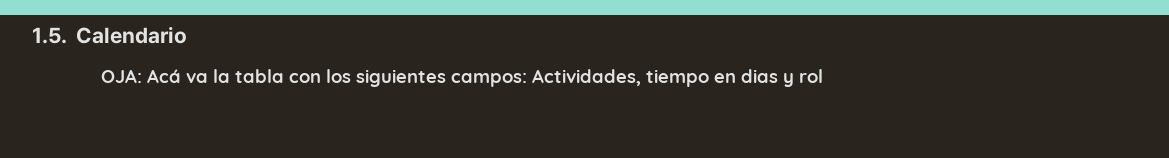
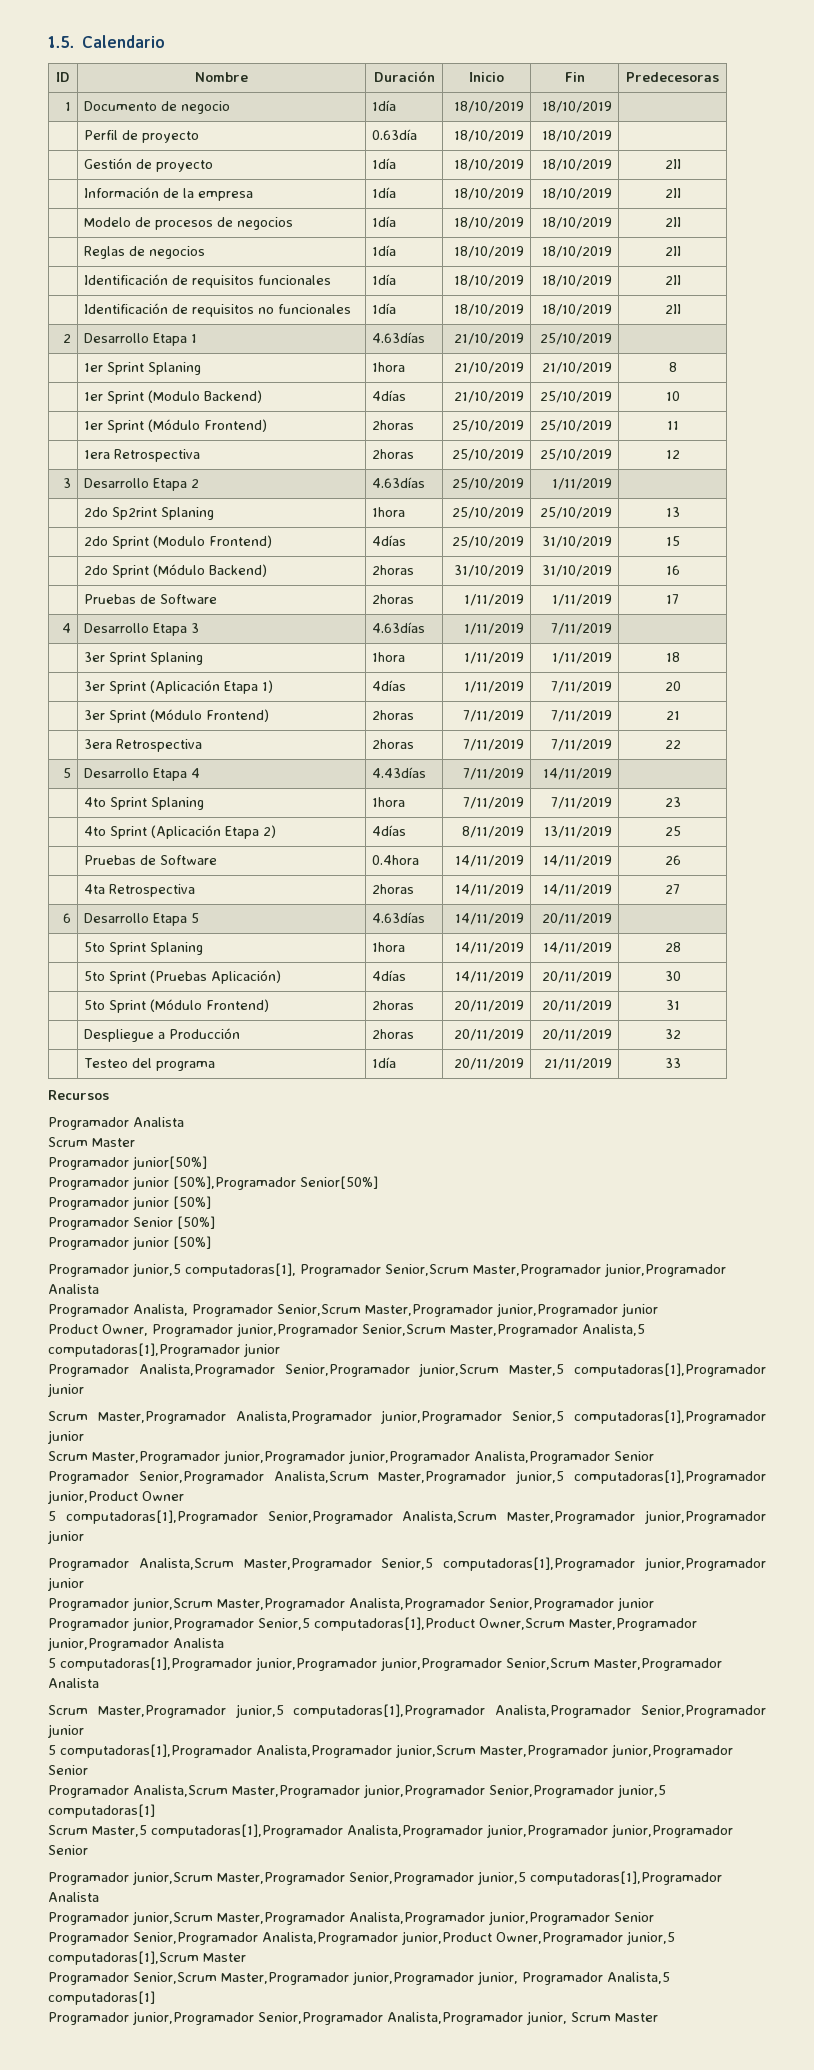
- OJA: Acá va la tabla con los siguientes campos: Actividades, tiempo en dias y rol
+ ID | Nombre | Duración | Inicio | Fin | Predecesoras
+ 1 | Documento de negocio | 1día | 18/10/2019 | 18/10/2019 |
+ | Perfil de proyecto | 0.63día | 18/10/2019 | 18/10/2019 |
+ | Gestión de proyecto | 1día | 18/10/2019 | 18/10/2019 | 2II
+ | Información de la empresa | 1día | 18/10/2019 | 18/10/2019 | 2II
+ | Modelo de procesos de negocios | 1día | 18/10/2019 | 18/10/2019 | 2II
+ | Reglas de negocios | 1día | 18/10/2019 | 18/10/2019 | 2II
+ | Identificación de requisitos funcionales | 1día | 18/10/2019 | 18/10/2019 | 2II
+ | Identificación de requisitos no funcionales | 1día | 18/10/2019 | 18/10/2019 | 2II
+ 2 | Desarrollo Etapa 1 | 4.63días | 21/10/2019 | 25/10/2019 |
+ | 1er Sprint Splaning | 1hora | 21/10/2019 | 21/10/2019 | 8
+ | 1er Sprint (Modulo Backend) | 4días | 21/10/2019 | 25/10/2019 | 10
+ | 1er Sprint (Módulo Frontend) | 2horas | 25/10/2019 | 25/10/2019 | 11
+ | 1era Retrospectiva | 2horas | 25/10/2019 | 25/10/2019 | 12
+ 3 | Desarrollo Etapa 2 | 4.63días | 25/10/2019 | 1/11/2019 |
+ | 2do Sp2rint Splaning | 1hora | 25/10/2019 | 25/10/2019 | 13
+ | 2do Sprint (Modulo Frontend) | 4días | 25/10/2019 | 31/10/2019 | 15
+ | 2do Sprint (Módulo Backend) | 2horas | 31/10/2019 | 31/10/2019 | 16
+ | Pruebas de Software | 2horas | 1/11/2019 | 1/11/2019 | 17
+ 4 | Desarrollo Etapa 3 | 4.63días | 1/11/2019 | 7/11/2019 |
+ | 3er Sprint Splaning | 1hora | 1/11/2019 | 1/11/2019 | 18
+ | 3er Sprint (Aplicación Etapa 1) | 4días | 1/11/2019 | 7/11/2019 | 20
+ | 3er Sprint (Módulo Frontend) | 2horas | 7/11/2019 | 7/11/2019 | 21
+ | 3era Retrospectiva | 2horas | 7/11/2019 | 7/11/2019 | 22
+ 5 | Desarrollo Etapa 4 | 4.43días | 7/11/2019 | 14/11/2019 |
+ | 4to Sprint Splaning | 1hora | 7/11/2019 | 7/11/2019 | 23
+ | 4to Sprint (Aplicación Etapa 2) | 4días | 8/11/2019 | 13/11/2019 | 25
+ | Pruebas de Software | 0.4hora | 14/11/2019 | 14/11/2019 | 26
+ | 4ta Retrospectiva | 2horas | 14/11/2019 | 14/11/2019 | 27
+ 6 | Desarrollo Etapa 5 | 4.63días | 14/11/2019 | 20/11/2019 |
+ | 5to Sprint Splaning | 1hora | 14/11/2019 | 14/11/2019 | 28
+ | 5to Sprint (Pruebas Aplicación) | 4días | 14/11/2019 | 20/11/2019 | 30
+ | 5to Sprint (Módulo Frontend) | 2horas | 20/11/2019 | 20/11/2019 | 31
+ | Despliegue a Producción | 2horas | 20/11/2019 | 20/11/2019 | 32
+ | Testeo del programa | 1día | 20/11/2019 | 21/11/2019 | 33
+ Recursos
+ Programador Analista
+ Scrum Master
+ Programador junior[50%]
+ Programador junior [50%],Programador Senior[50%]
+ Programador junior [50%]
+ Programador Senior [50%]
+ Programador junior [50%]
+ Programador junior,5 computadoras[1], Programador Senior,Scrum Master,Programador junior,Programador Analista
+ Programador Analista, Programador Senior,Scrum Master,Programador junior,Programador junior
+ Product Owner, Programador junior,Programador Senior,Scrum Master,Programador Analista,5 computadoras[1],Programador junior
+ Programador Analista,Programador Senior,Programador junior,Scrum Master,5 computadoras[1],Programador junior
+ Scrum Master,Programador Analista,Programador junior,Programador Senior,5 computadoras[1],Programador junior
+ Scrum Master,Programador junior,Programador junior,Programador Analista,Programador Senior
+ Programador Senior,Programador Analista,Scrum Master,Programador junior,5 computadoras[1],Programador junior,Product Owner
+ 5 computadoras[1],Programador Senior,Programador Analista,Scrum Master,Programador junior,Programador junior
+ Programador Analista,Scrum Master,Programador Senior,5 computadoras[1],Programador junior,Programador junior
+ Programador junior,Scrum Master,Programador Analista,Programador Senior,Programador junior
+ Programador junior,Programador Senior,5 computadoras[1],Product Owner,Scrum Master,Programador junior,Programador Analista
+ 5 computadoras[1],Programador junior,Programador junior,Programador Senior,Scrum Master,Programador Analista
+ Scrum Master,Programador junior,5 computadoras[1],Programador Analista,Programador Senior,Programador junior
+ 5 computadoras[1],Programador Analista,Programador junior,Scrum Master,Programador junior,Programador Senior
+ Programador Analista,Scrum Master,Programador junior,Programador Senior,Programador junior,5 computadoras[1]
+ Scrum Master,5 computadoras[1],Programador Analista,Programador junior,Programador junior,Programador Senior
+ Programador junior,Scrum Master,Programador Senior,Programador junior,5 computadoras[1],Programador Analista
+ Programador junior,Scrum Master,Programador Analista,Programador junior,Programador Senior
+ Programador Senior,Programador Analista,Programador junior,Product Owner,Programador junior,5 computadoras[1],Scrum Master
+ Programador Senior,Scrum Master,Programador junior,Programador junior, Programador Analista,5 computadoras[1]
+ Programador junior,Programador Senior,Programador Analista,Programador junior, Scrum Master

